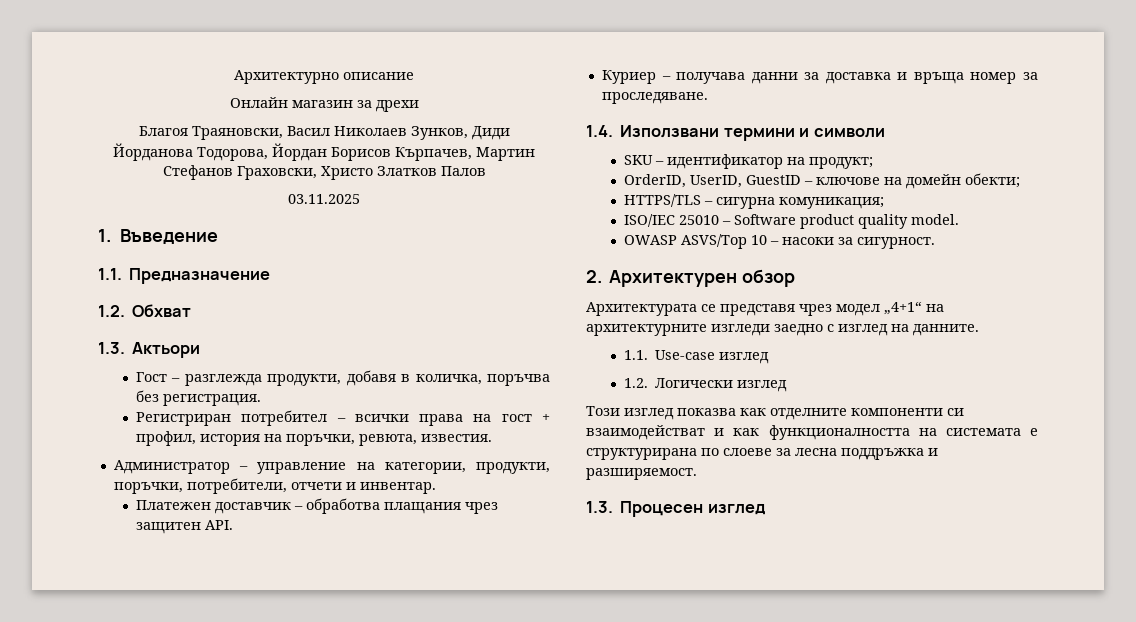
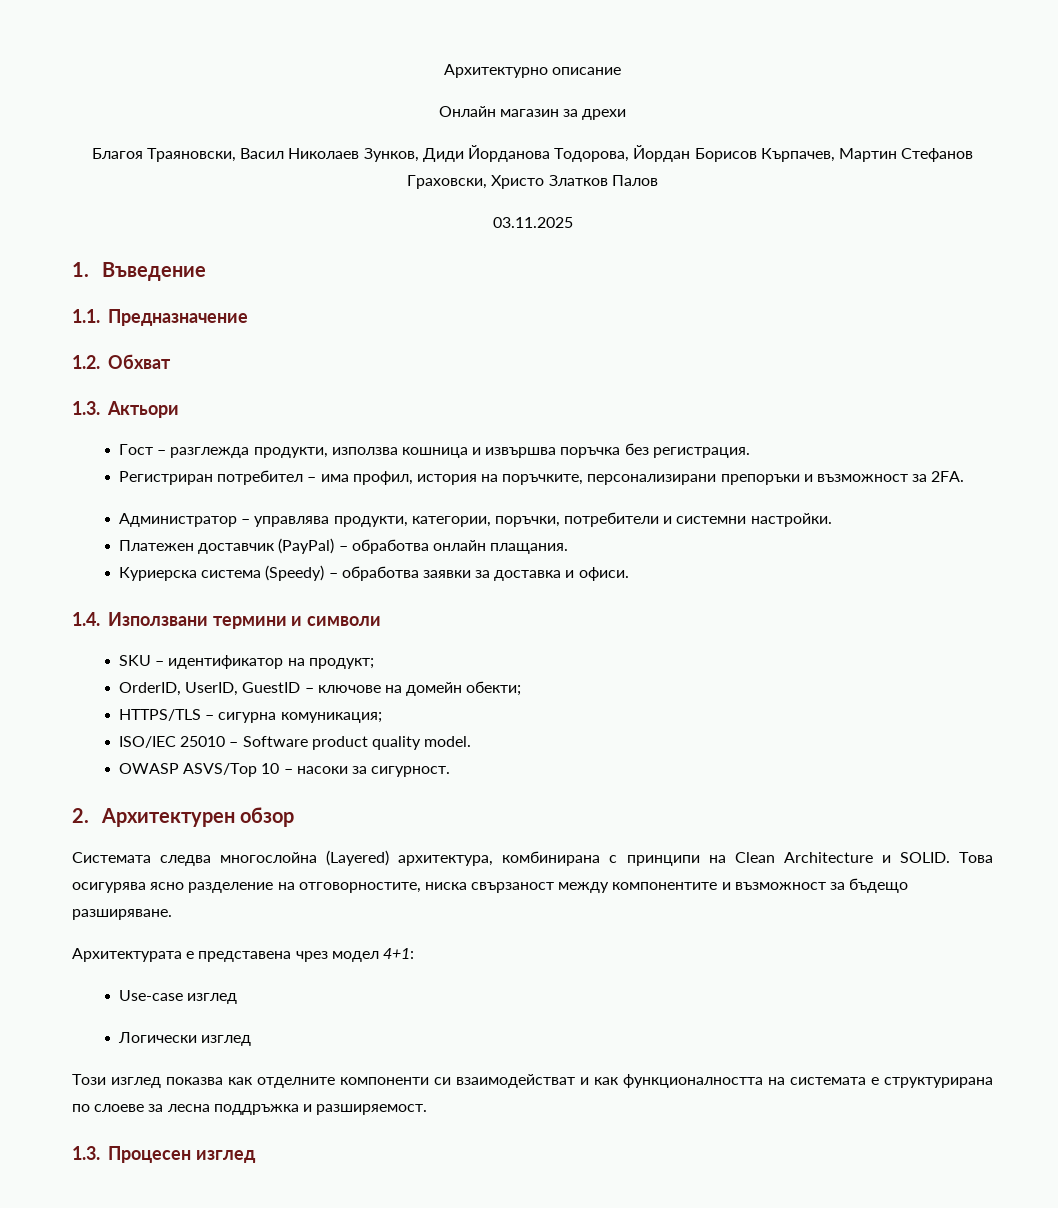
- Гост – разглежда продукти, добавя в количка, поръчва без регистрация.
+ Гост – разглежда продукти, използва кошница и извършва поръчка без регистрация.
- Регистриран потребител – всички права на гост + профил, история на поръчки, ревюта, известия.
- Администратор – управление на категории, продукти, поръчки, потребители, отчети и инвентар.
+ Регистриран потребител – има профил, история на поръчките, персонализирани препоръки и възможност за 2FA.
+ Администратор – управлява продукти, категории, поръчки, потребители и системни настройки.
- Платежен доставчик – обработва плащания чрез защитен API.
- Куриер – получава данни за доставка и връща номер за проследяване.
+ Платежен доставчик (PayPal) – обработва онлайн плащания.
+ Куриерска система (Speedy) – обработва заявки за доставка и офиси.
- Архитектурата се представя чрез модел „4+1“ на архитектурните изгледи заедно с изглед на данните.
- 1.1. Use-case изглед
+ Системата следва многослойна (Layered) архитектура, комбинирана с принципи на Clean Architecture и SOLID. Това осигурява ясно разделение на отговорностите, ниска свързаност между компонентите и възможност за бъдещо разширяване.
+ Архитектурата е представена чрез модел 4+1:
+ Use-case изглед
- 1.2. Логически изглед
+ Логически изглед

